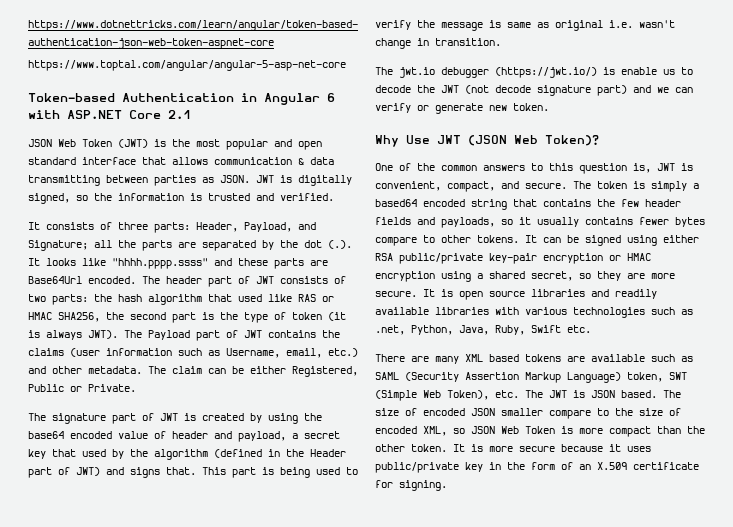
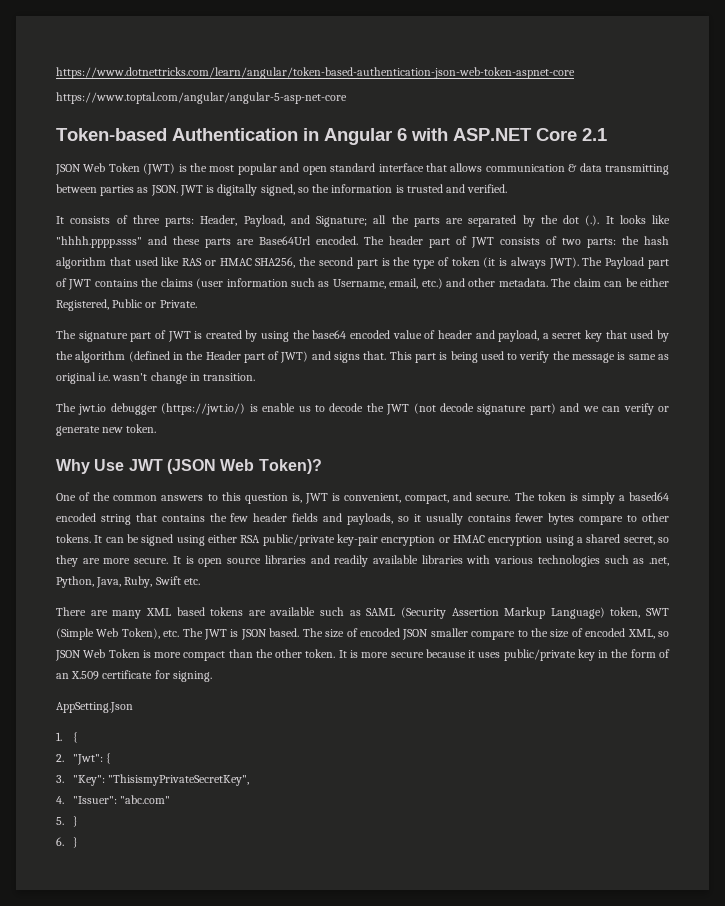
+ AppSetting.Json
+ 1. {
+ 2. "Jwt": {
+ 3. "Key": "ThisismyPrivateSecretKey",
+ 4. "Issuer": "abc.com"
+ 5. }
+ 6. }

